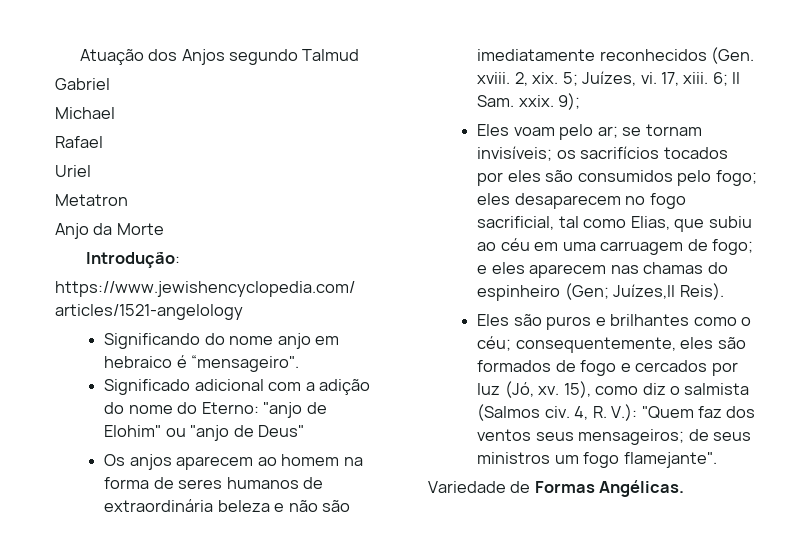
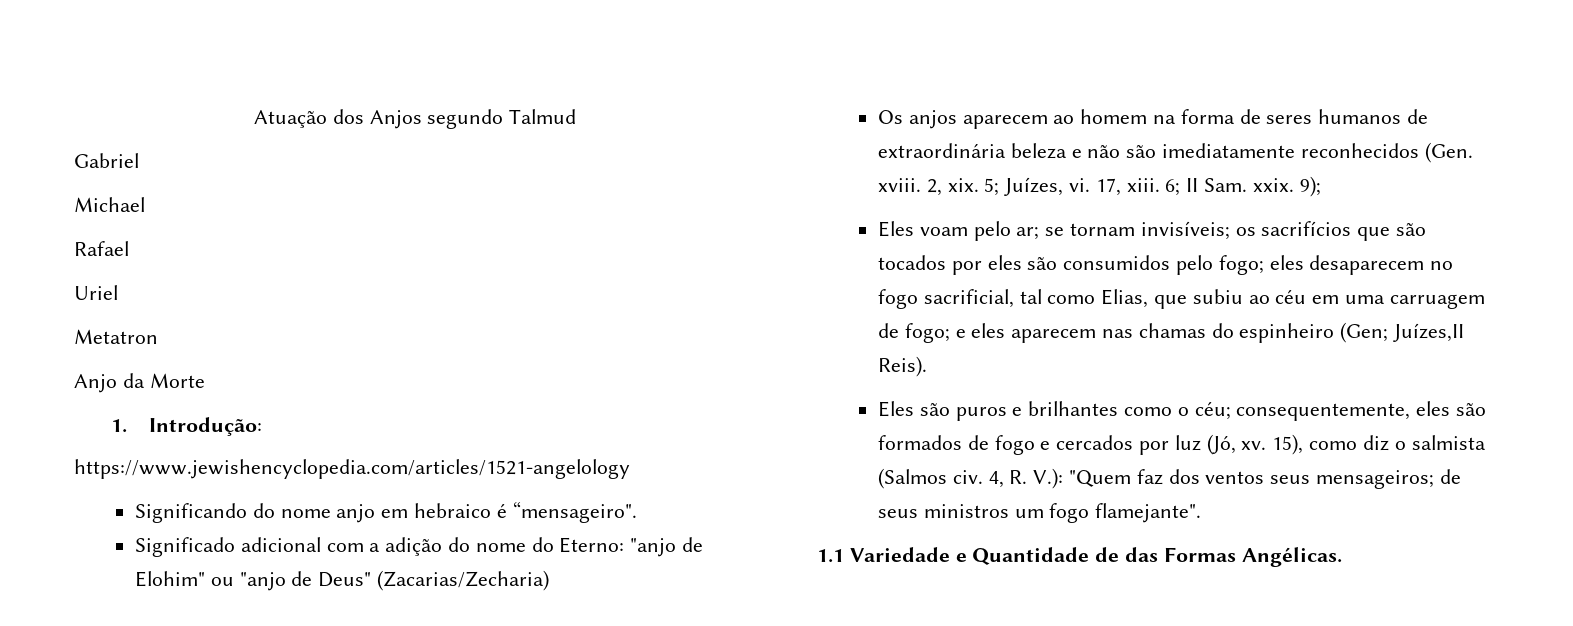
- Introdução:
+ 1. Introdução:
- Significado adicional com a adição do nome do Eterno: "anjo de Elohim" ou "anjo de Deus"
+ Significado adicional com a adição do nome do Eterno: "anjo de Elohim" ou "anjo de Deus" (Zacarias/Zecharia)
- Eles voam pelo ar; se tornam invisíveis; os sacrifícios tocados por eles são consumidos pelo fogo; eles desaparecem no fogo sacrificial, tal como Elias, que subiu ao céu em uma carruagem de fogo; e eles aparecem nas chamas do espinheiro (Gen; Juízes,II Reis).
+ Eles voam pelo ar; se tornam invisíveis; os sacrifícios que são tocados por eles são consumidos pelo fogo; eles desaparecem no fogo sacrificial, tal como Elias, que subiu ao céu em uma carruagem de fogo; e eles aparecem nas chamas do espinheiro (Gen; Juízes,II Reis).
- Variedade de Formas Angélicas.
+ 1.1 Variedade e Quantidade de das Formas Angélicas.

